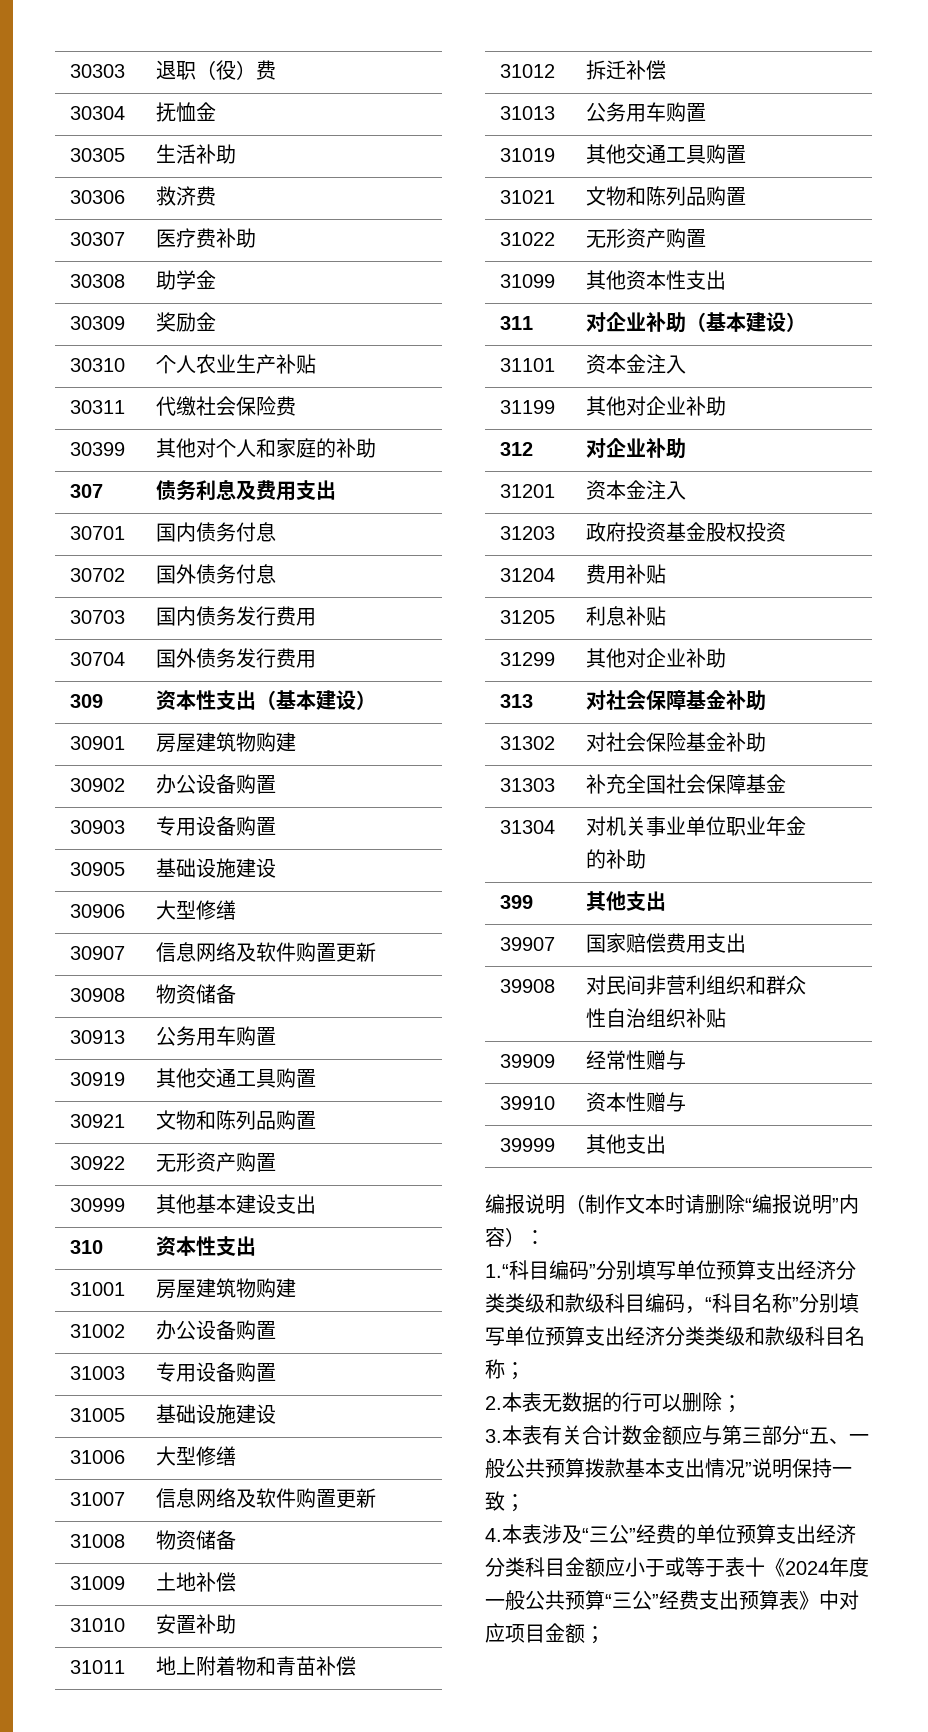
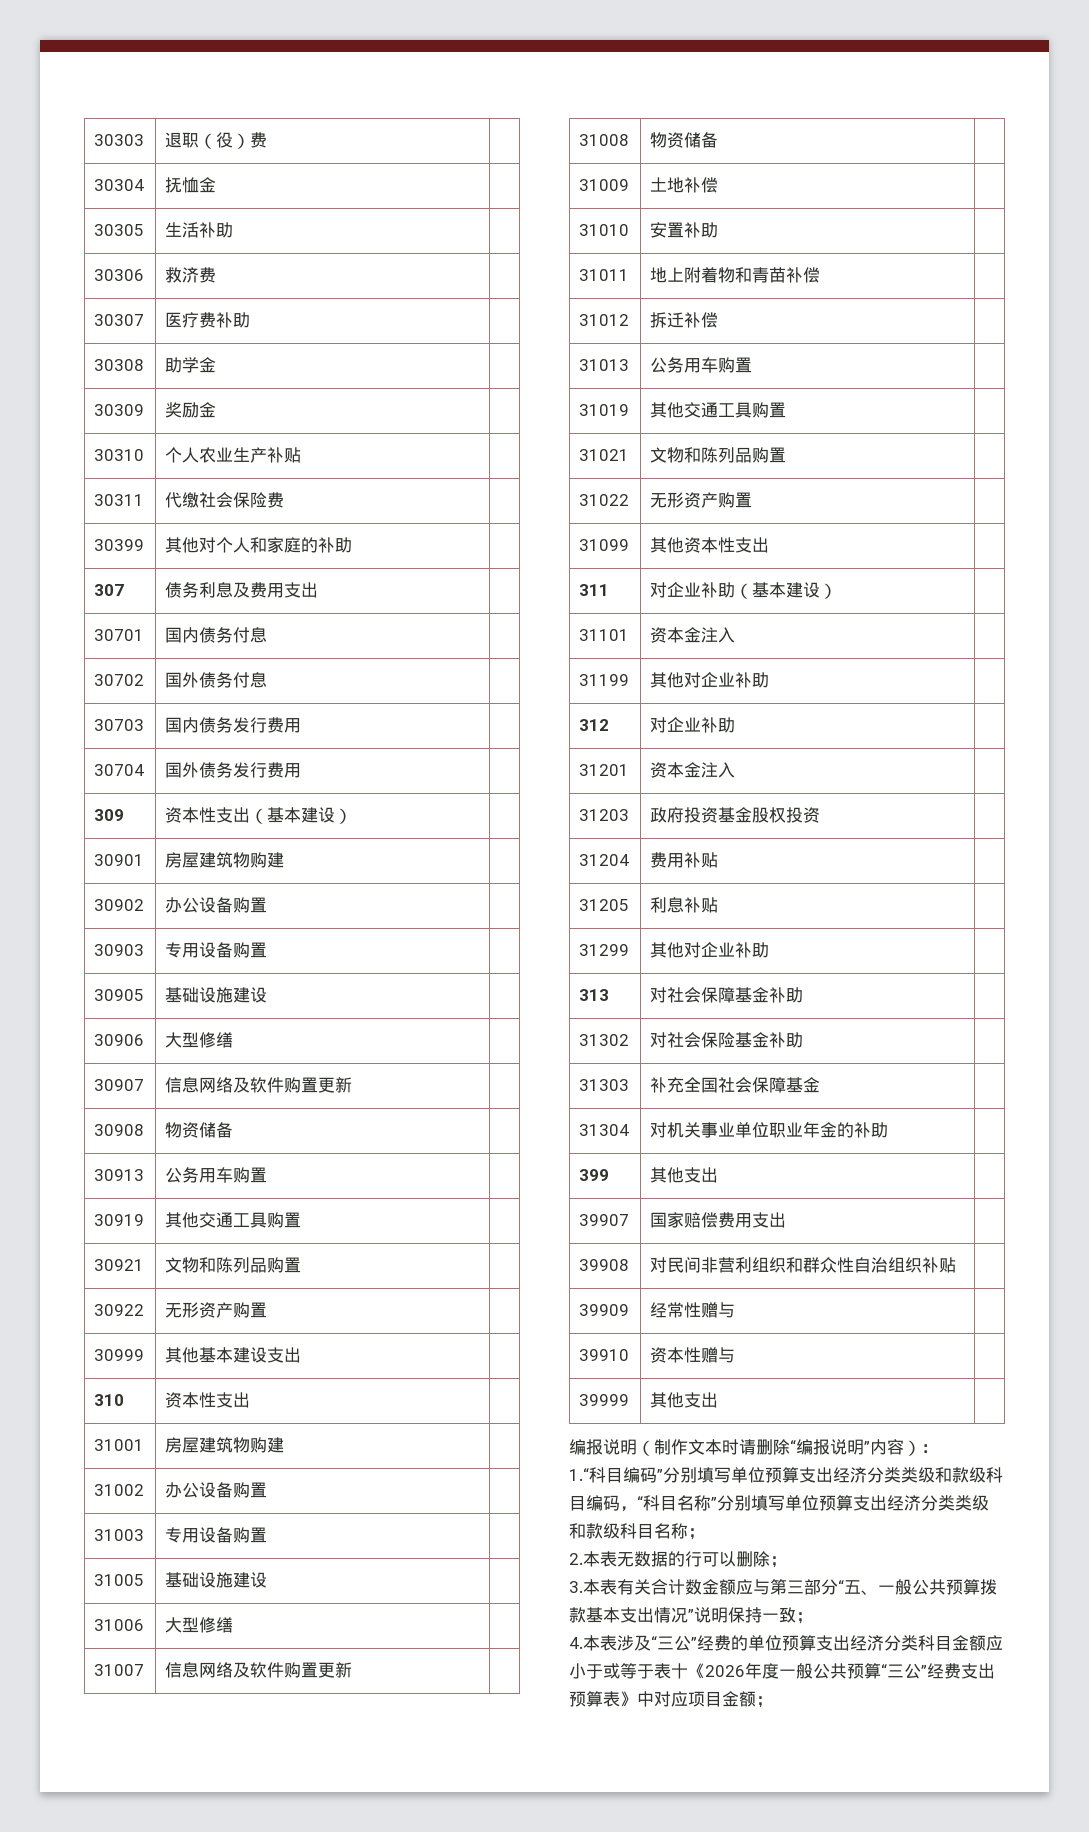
- 4.本表涉及“三公”经费的单位预算支出经济分类科目金额应小于或等于表十《2024年度一般公共预算“三公”经费支出预算表》中对应项目金额；
+ 4.本表涉及“三公”经费的单位预算支出经济分类科目金额应小于或等于表十《2026年度一般公共预算“三公”经费支出预算表》中对应项目金额；

